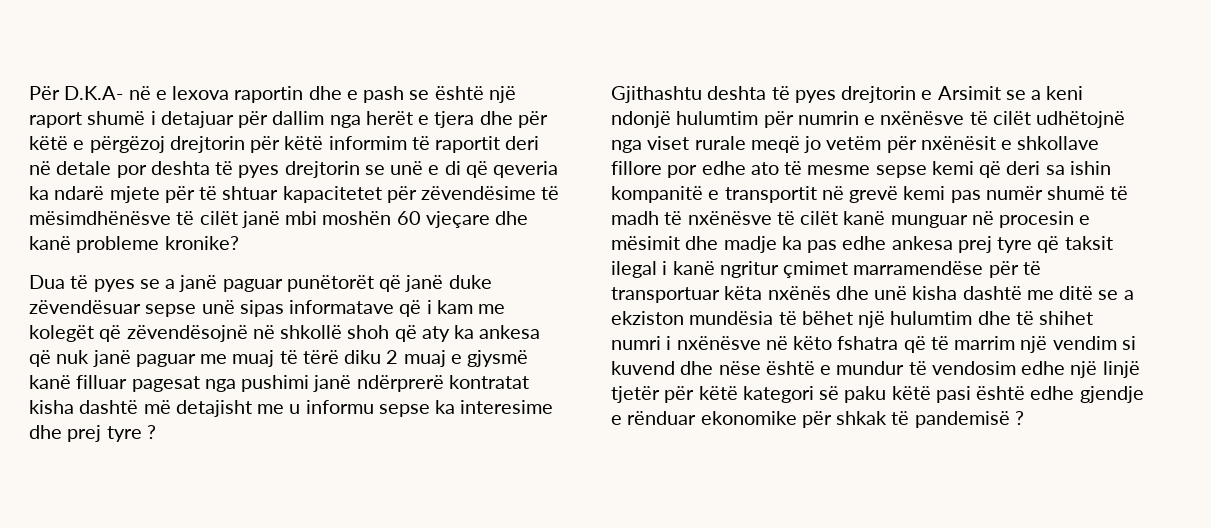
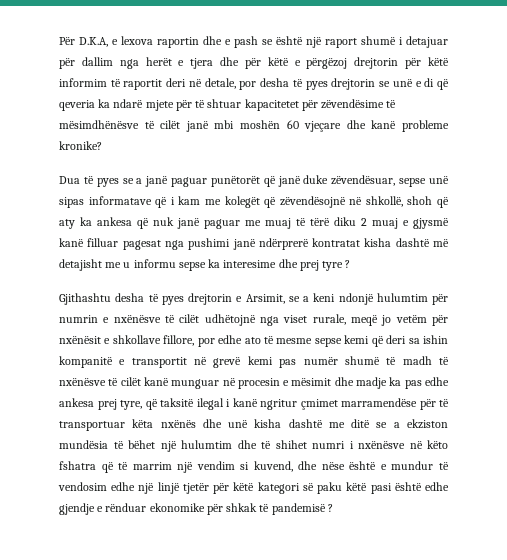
- Për D.K.A- në e lexova raportin dhe e pash se është një raport shumë i detajuar për dallim nga herët e tjera dhe për këtë e përgëzoj drejtorin për këtë informim të raportit deri në detale por deshta të pyes drejtorin se unë e di që qeveria ka ndarë mjete për të shtuar kapacitetet për zëvendësime të mësimdhënësve të cilët janë mbi moshën 60 vjeçare dhe kanë probleme kronike?
+ Për D.K.A, e lexova raportin dhe e pash se është një raport shumë i detajuar për dallim nga herët e tjera dhe për këtë e përgëzoj drejtorin për këtë informim të raportit deri në detale, por desha të pyes drejtorin se unë e di që qeveria ka ndarë mjete për të shtuar kapacitetet për zëvendësime të mësimdhënësve të cilët janë mbi moshën 60 vjeçare dhe kanë probleme kronike?
- Dua të pyes se a janë paguar punëtorët që janë duke zëvendësuar sepse unë sipas informatave që i kam me kolegët që zëvendësojnë në shkollë shoh që aty ka ankesa që nuk janë paguar me muaj të tërë diku 2 muaj e gjysmë kanë filluar pagesat nga pushimi janë ndërprerë kontratat kisha dashtë më detajisht me u informu sepse ka interesime dhe prej tyre ?
+ Dua të pyes se a janë paguar punëtorët që janë duke zëvendësuar, sepse unë sipas informatave që i kam me kolegët që zëvendësojnë në shkollë, shoh që aty ka ankesa që nuk janë paguar me muaj të tërë diku 2 muaj e gjysmë kanë filluar pagesat nga pushimi janë ndërprerë kontratat kisha dashtë më detajisht me u informu sepse ka interesime dhe prej tyre ?
- Gjithashtu deshta të pyes drejtorin e Arsimit se a keni ndonjë hulumtim për numrin e nxënësve të cilët udhëtojnë nga viset rurale meqë jo vetëm për nxënësit e shkollave fillore por edhe ato të mesme sepse kemi që deri sa ishin kompanitë e transportit në grevë kemi pas numër shumë të madh të nxënësve të cilët kanë munguar në procesin e mësimit dhe madje ka pas edhe ankesa prej tyre që taksit ilegal i kanë ngritur çmimet marramendëse për të transportuar këta nxënës dhe unë kisha dashtë me ditë se a ekziston mundësia të bëhet një hulumtim dhe të shihet numri i nxënësve në këto fshatra që të marrim një vendim si kuvend dhe nëse është e mundur të vendosim edhe një linjë tjetër për këtë kategori së paku këtë pasi është edhe gjendje e rënduar ekonomike për shkak të pandemisë ?
+ Gjithashtu desha të pyes drejtorin e Arsimit, se a keni ndonjë hulumtim për numrin e nxënësve të cilët udhëtojnë nga viset rurale, meqë jo vetëm për nxënësit e shkollave fillore, por edhe ato të mesme sepse kemi që deri sa ishin kompanitë e transportit në grevë kemi pas numër shumë të madh të nxënësve të cilët kanë munguar në procesin e mësimit dhe madje ka pas edhe ankesa prej tyre, që taksitë ilegal i kanë ngritur çmimet marramendëse për të transportuar këta nxënës dhe unë kisha dashtë me ditë se a ekziston mundësia të bëhet një hulumtim dhe të shihet numri i nxënësve në këto fshatra që të marrim një vendim si kuvend, dhe nëse është e mundur të vendosim edhe një linjë tjetër për këtë kategori së paku këtë pasi është edhe gjendje e rënduar ekonomike për shkak të pandemisë ?

